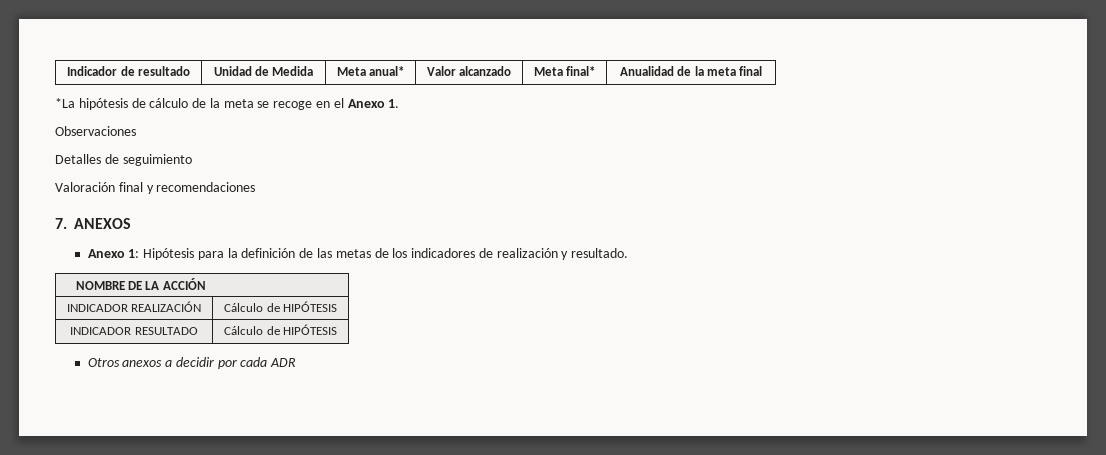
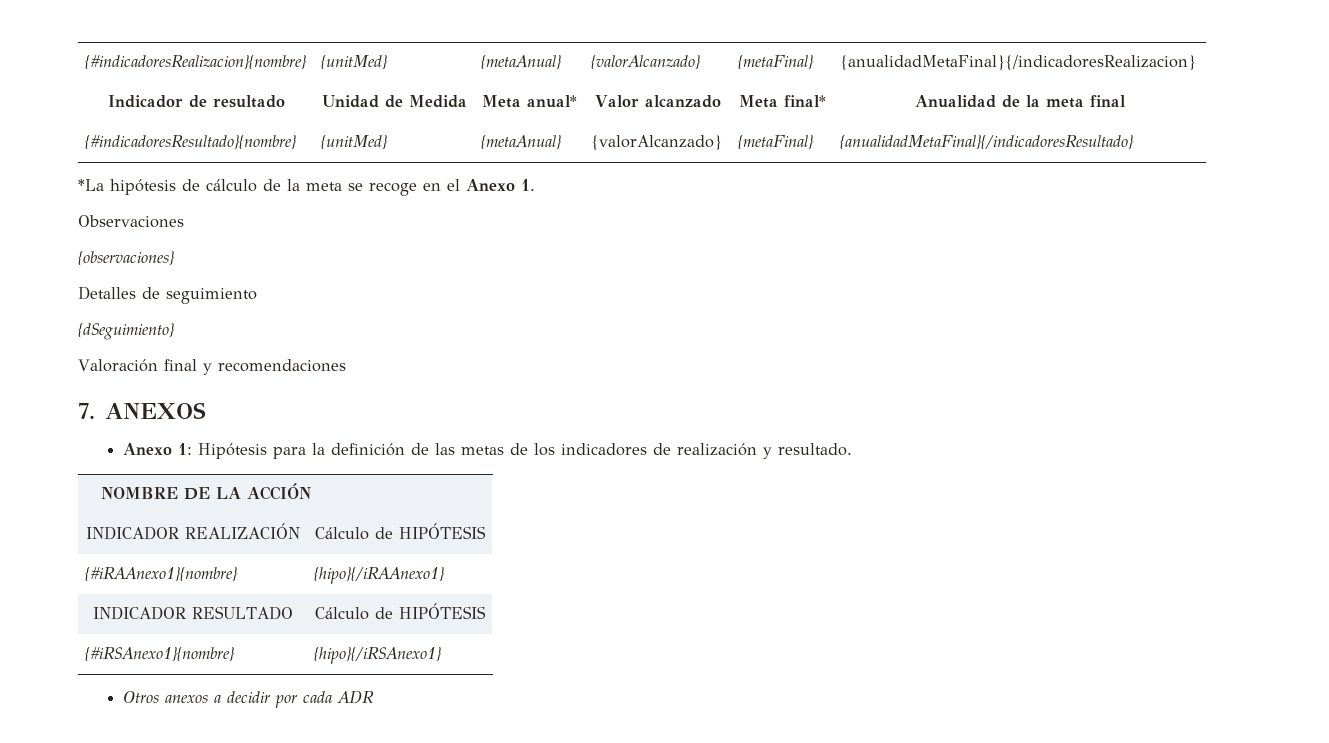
+ {#indicadoresRealizacion}{nombre} | {unitMed} | {metaAnual} | {valorAlcanzado} | {metaFinal} | {anualidadMetaFinal}{/indicadoresRealizacion}
+ {#indicadoresResultado}{nombre} | {unitMed} | {metaAnual} | {valorAlcanzado} | {metaFinal} | {anualidadMetaFinal}{/indicadoresResultado}
+ {observaciones}
+ {dSeguimiento}
+ {#iRAAnexo1}{nombre} | {hipo}{/iRAAnexo1}
+ {#iRSAnexo1}{nombre} | {hipo}{/iRSAnexo1}

